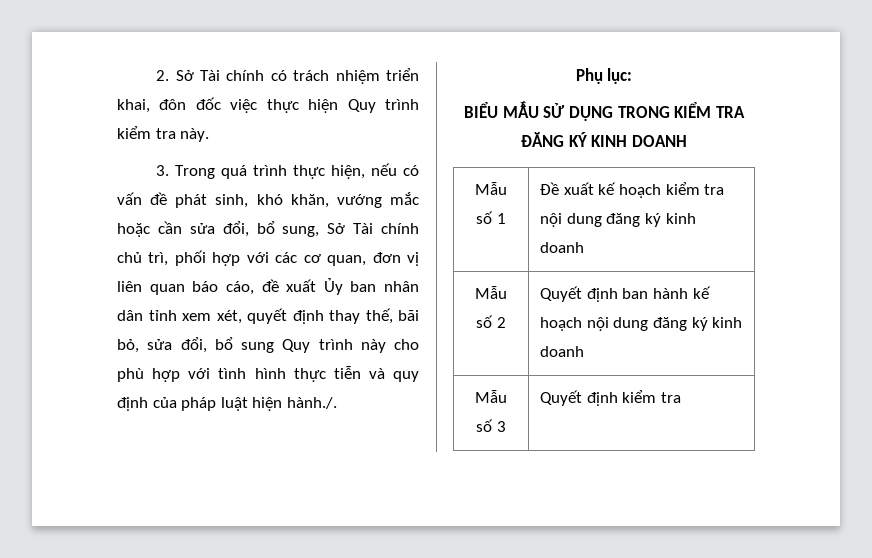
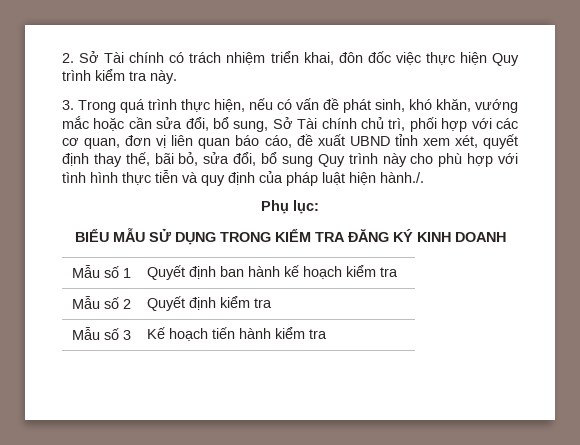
- 3. Trong quá trình thực hiện, nếu có vấn đề phát sinh, khó khăn, vướng mắc hoặc cần sửa đổi, bổ sung, Sở Tài chính chủ trì, phối hợp với các cơ quan, đơn vị liên quan báo cáo, đề xuất Ủy ban nhân dân tỉnh xem xét, quyết định thay thế, bãi bỏ, sửa đổi, bổ sung Quy trình này cho phù hợp với tình hình thực tiễn và quy định của pháp luật hiện hành./.
+ 3. Trong quá trình thực hiện, nếu có vấn đề phát sinh, khó khăn, vướng mắc hoặc cần sửa đổi, bổ sung, Sở Tài chính chủ trì, phối hợp với các cơ quan, đơn vị liên quan báo cáo, đề xuất UBND tỉnh xem xét, quyết định thay thế, bãi bỏ, sửa đổi, bổ sung Quy trình này cho phù hợp với tình hình thực tiễn và quy định của pháp luật hiện hành./.
- Mẫu số 1 | Đề xuất kế hoạch kiểm tra nội dung đăng ký kinh doanh
+ Mẫu số 1 | Quyết định ban hành kế hoạch kiểm tra
- Mẫu số 2 | Quyết định ban hành kế hoạch nội dung đăng ký kinh doanh
+ Mẫu số 2 | Quyết định kiểm tra
- Mẫu số 3 | Quyết định kiểm tra
+ Mẫu số 3 | Kế hoạch tiến hành kiểm tra

